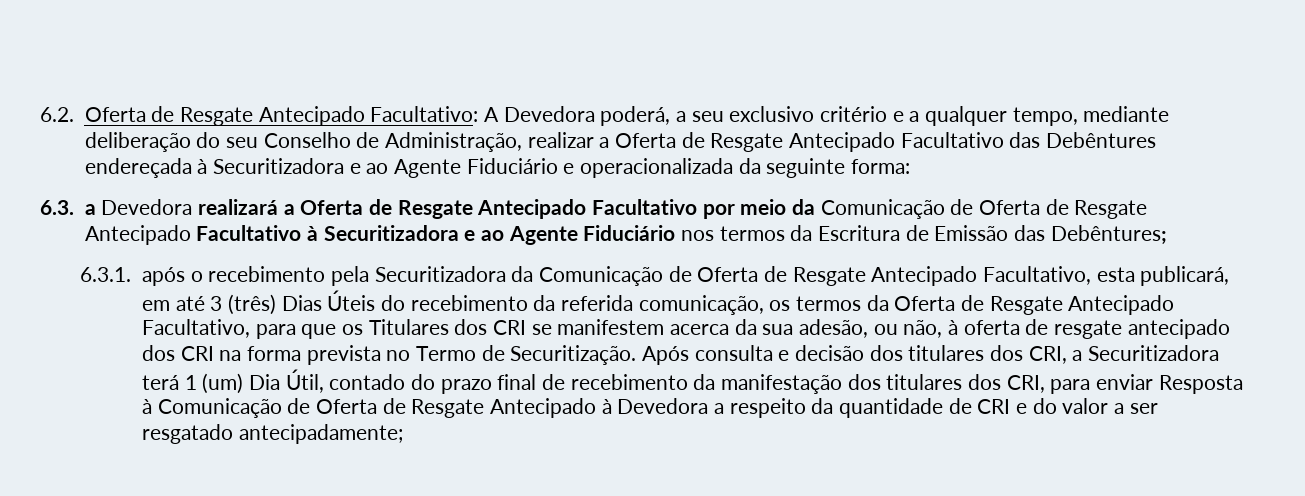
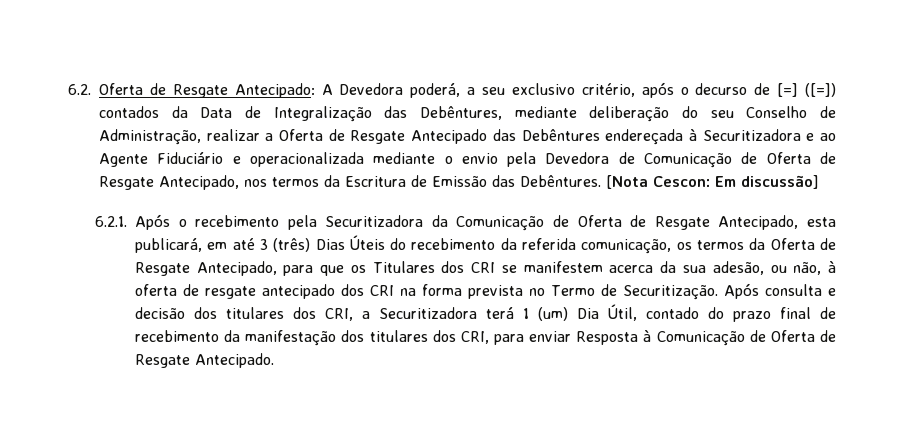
- 6.2. Oferta de Resgate Antecipado Facultativo:
+ 6.2. Oferta de Resgate Antecipado:
- A Devedora poderá, a seu exclusivo critério e a qualquer tempo, mediante deliberação do seu Conselho de Administração, realizar a Oferta de Resgate Antecipado Facultativo das Debêntures endereçada à Securitizadora e ao Agente Fiduciário e operacionalizada da seguinte forma:
- 6.3. a Devedora realizará a Oferta de Resgate Antecipado Facultativo por meio da Comunicação de Oferta de Resgate Antecipado Facultativo à Securitizadora e ao Agente Fiduciário nos termos da Escritura de Emissão das Debêntures;
- 6.3.1. após o recebimento pela Securitizadora da Comunicação de Oferta de Resgate Antecipado Facultativo, esta publicará, em até 3 (três) Dias Úteis do recebimento da referida comunicação, os termos da Oferta de Resgate Antecipado Facultativo, para que os Titulares dos CRI se manifestem acerca da sua adesão, ou não, à oferta de resgate antecipado dos CRI na forma prevista no Termo de Securitização.
+ A Devedora poderá, a seu exclusivo critério, após o decurso de [=] ([=]) contados da Data de Integralização das Debêntures, mediante deliberação do seu Conselho de Administração, realizar a Oferta de Resgate Antecipado das Debêntures endereçada à Securitizadora e ao Agente Fiduciário e operacionalizada mediante o envio pela Devedora de Comunicação de Oferta de Resgate Antecipado, nos termos da Escritura de Emissão das Debêntures. [Nota Cescon: Em discussão]
+ 6.2.1. Após o recebimento pela Securitizadora da Comunicação de Oferta de Resgate Antecipado, esta publicará, em até 3 (três) Dias Úteis do recebimento da referida comunicação, os termos da Oferta de Resgate Antecipado, para que os Titulares dos CRI se manifestem acerca da sua adesão, ou não, à oferta de resgate antecipado dos CRI na forma prevista no Termo de Securitização.
- Após consulta e decisão dos titulares dos CRI, a Securitizadora terá 1 (um) Dia Útil, contado do prazo final de recebimento da manifestação dos titulares dos CRI, para enviar Resposta à Comunicação de Oferta de Resgate Antecipado à Devedora a respeito da quantidade de CRI e do valor a ser resgatado antecipadamente;
+ Após consulta e decisão dos titulares dos CRI, a Securitizadora terá 1 (um) Dia Útil, contado do prazo final de recebimento da manifestação dos titulares dos CRI, para enviar Resposta à Comunicação de Oferta de Resgate Antecipado.

